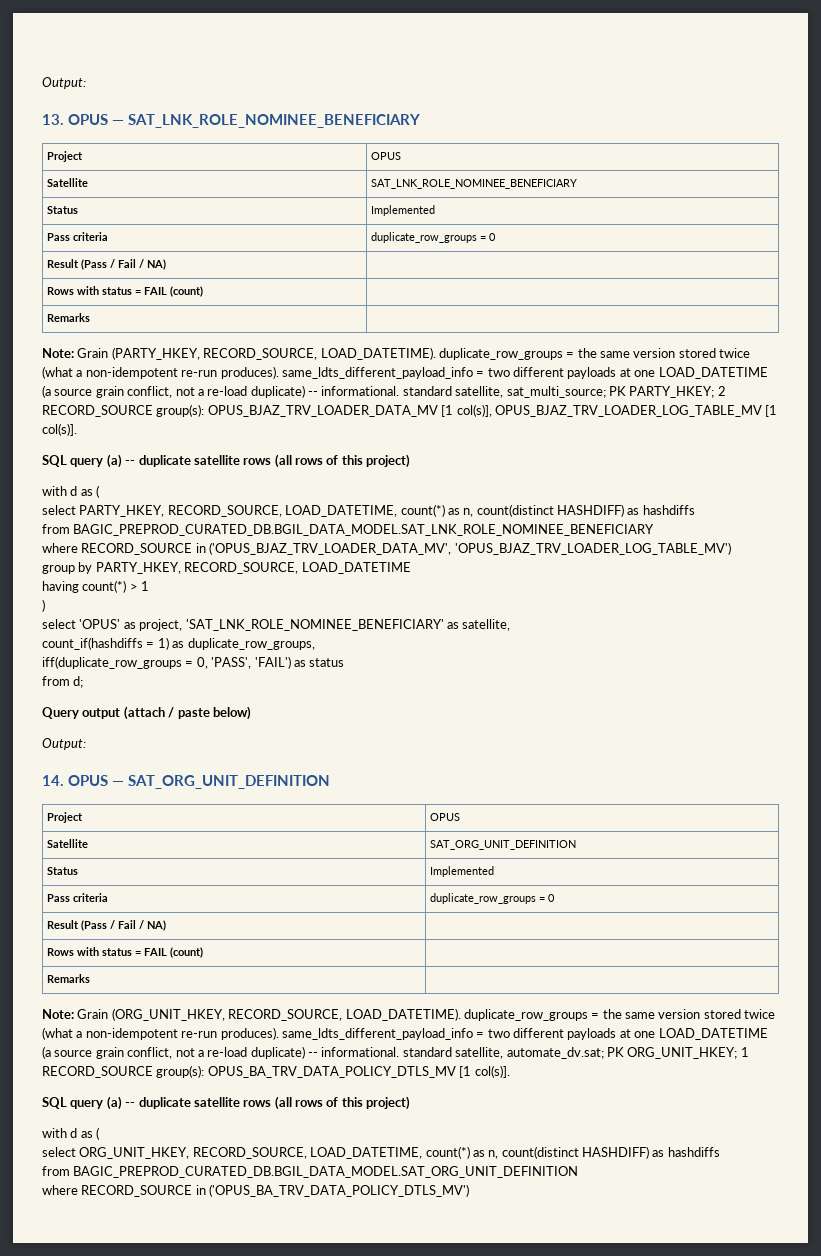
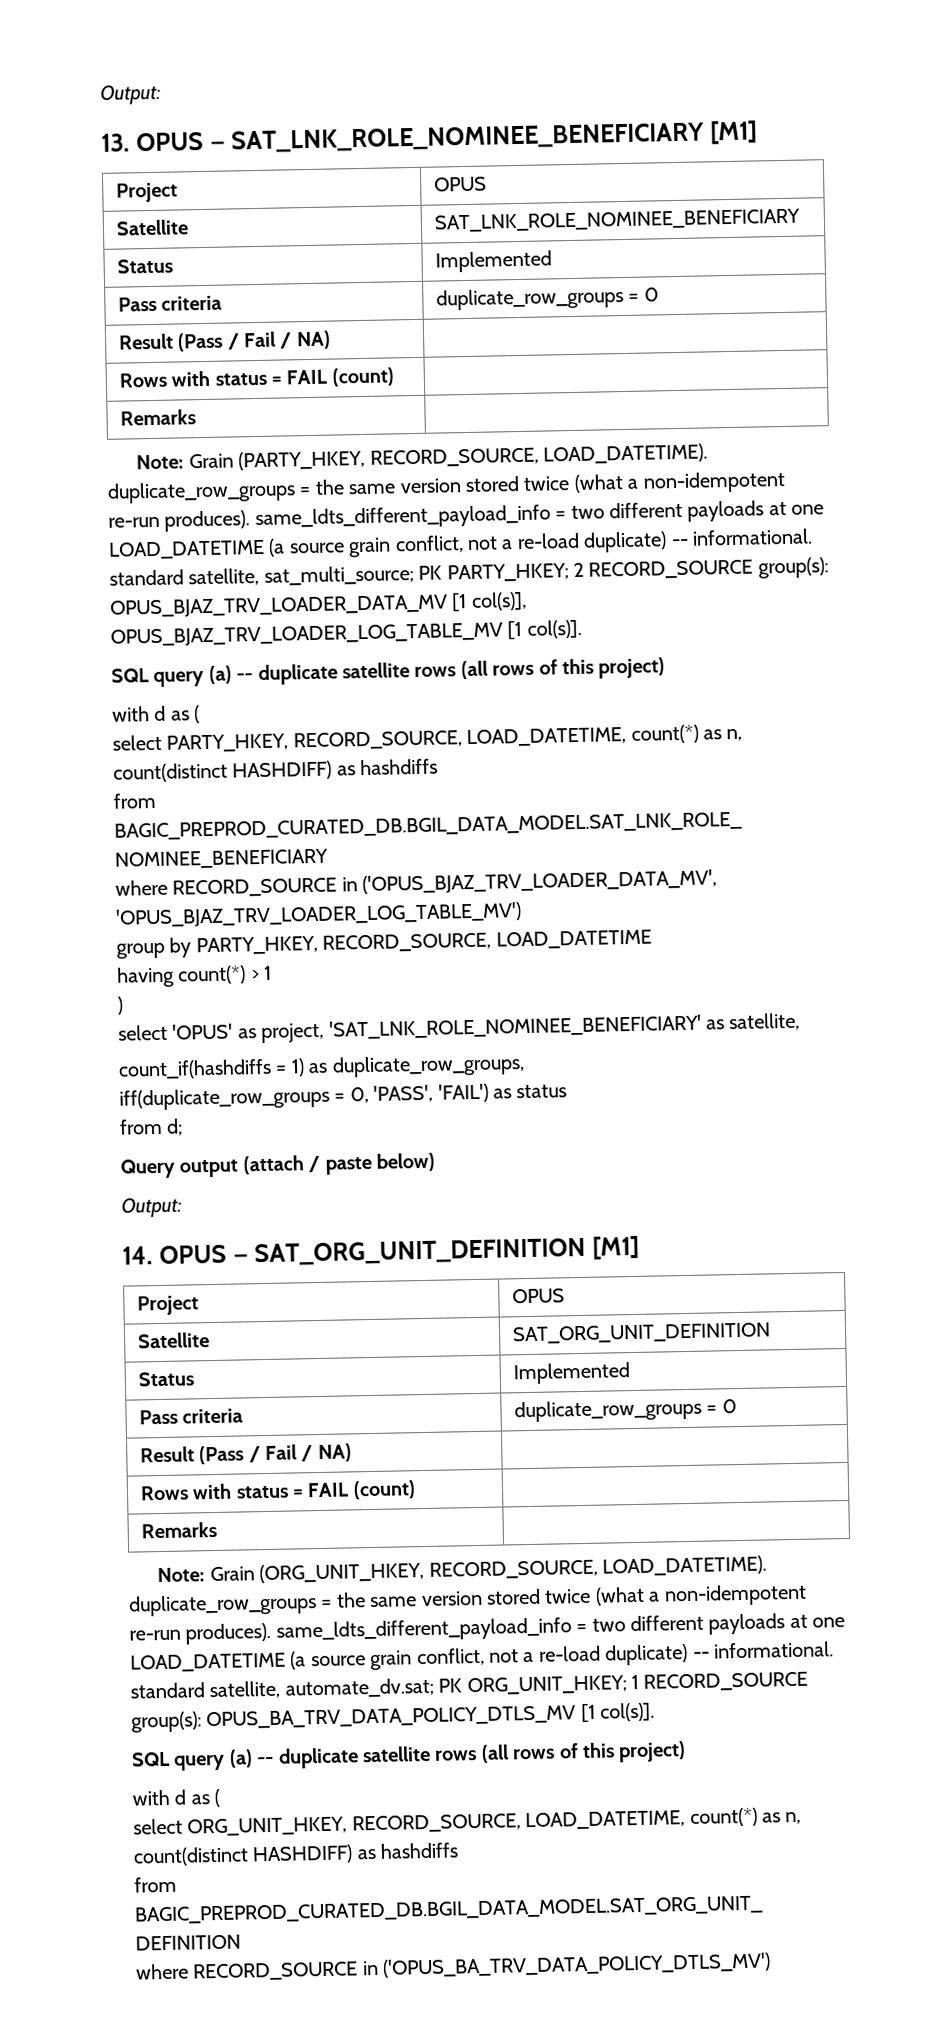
- 13. OPUS — SAT_LNK_ROLE_NOMINEE_BENEFICIARY
+ 13. OPUS — SAT_LNK_ROLE_NOMINEE_BENEFICIARY [M1]
- 14. OPUS — SAT_ORG_UNIT_DEFINITION
+ 14. OPUS — SAT_ORG_UNIT_DEFINITION [M1]

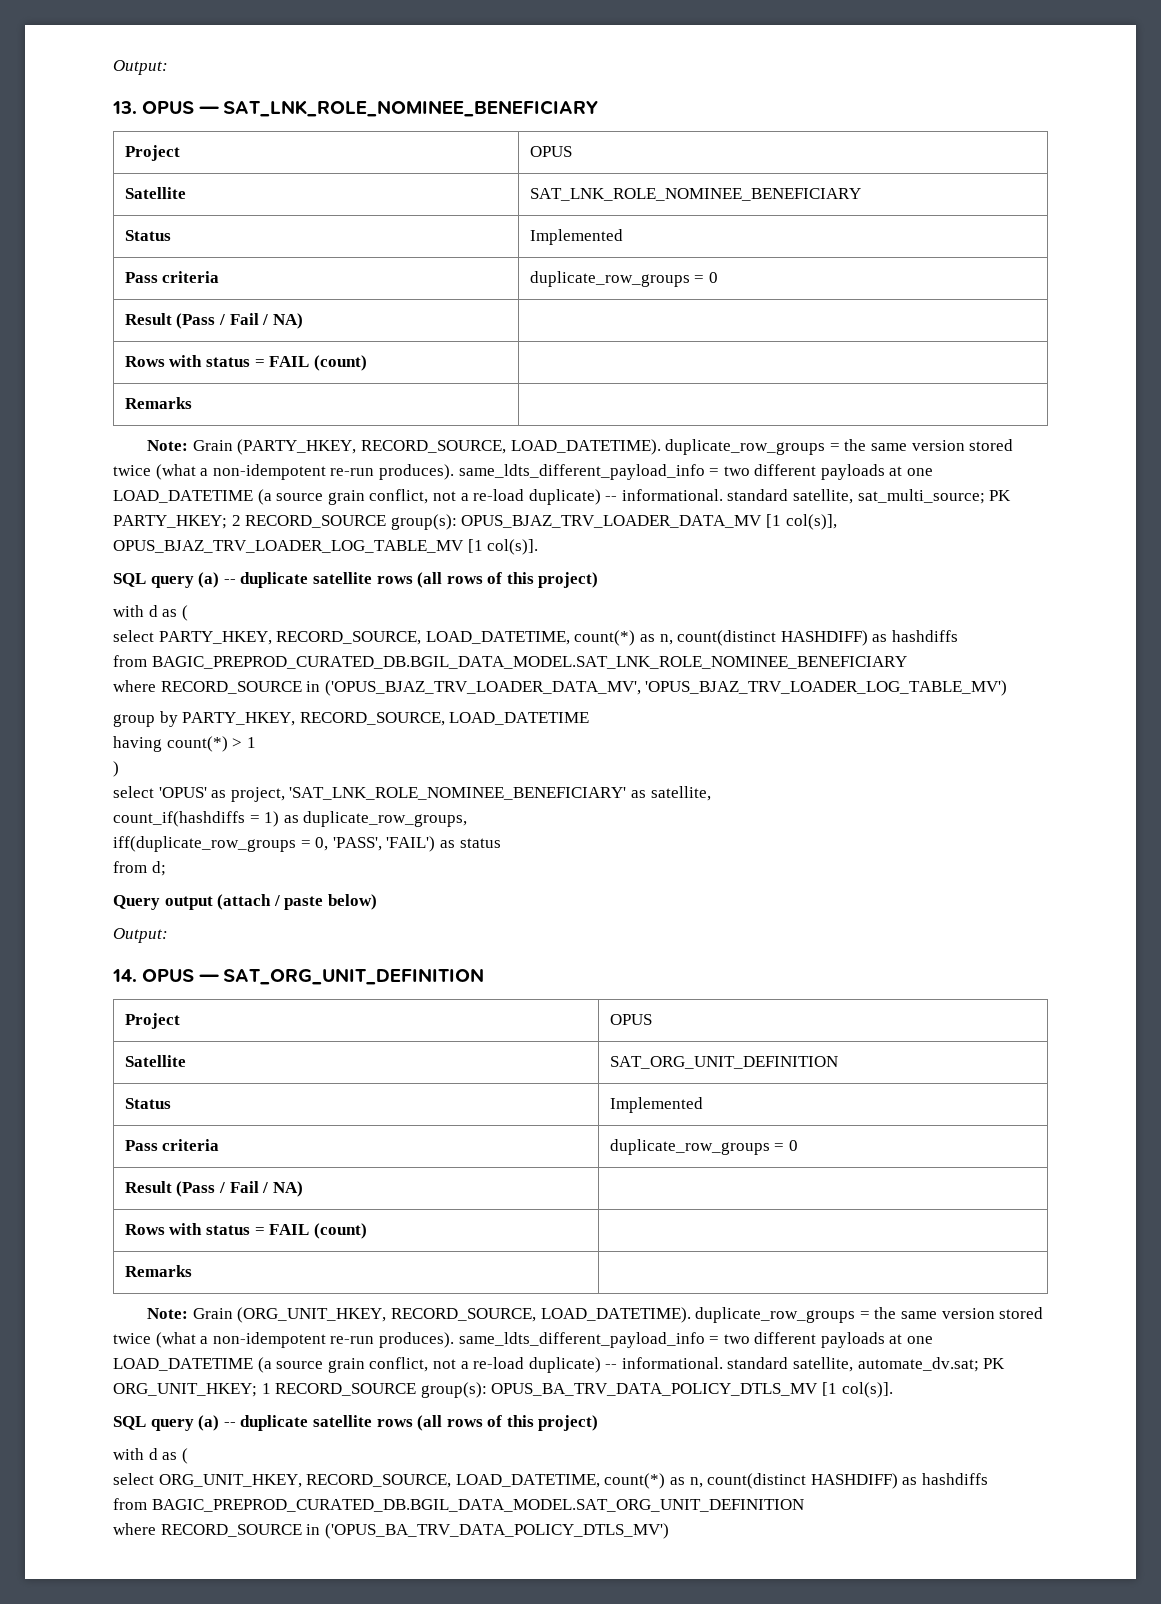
- 13. OPUS — SAT_LNK_ROLE_NOMINEE_BENEFICIARY [M1]
+ 13. OPUS — SAT_LNK_ROLE_NOMINEE_BENEFICIARY
- 14. OPUS — SAT_ORG_UNIT_DEFINITION [M1]
+ 14. OPUS — SAT_ORG_UNIT_DEFINITION

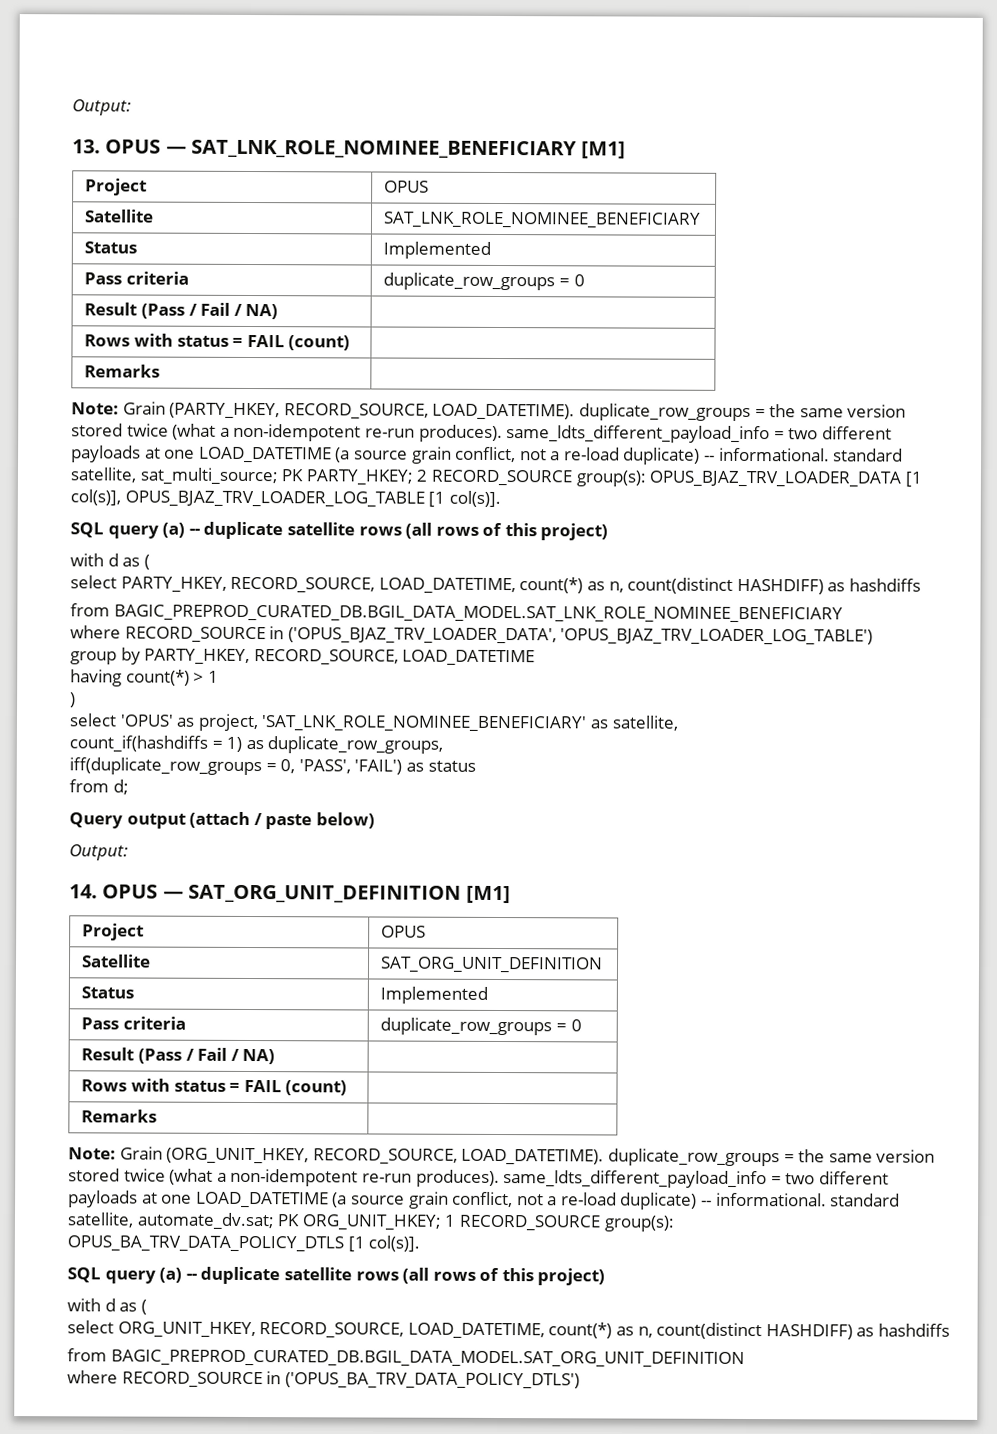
- 13. OPUS — SAT_LNK_ROLE_NOMINEE_BENEFICIARY
+ 13. OPUS — SAT_LNK_ROLE_NOMINEE_BENEFICIARY [M1]
- Note: Grain (PARTY_HKEY, RECORD_SOURCE, LOAD_DATETIME). duplicate_row_groups = the same version stored twice (what a non-idempotent re-run produces). same_ldts_different_payload_info = two different payloads at one LOAD_DATETIME (a source grain conflict, not a re-load duplicate) -- informational. standard satellite, sat_multi_source; PK PARTY_HKEY; 2 RECORD_SOURCE group(s): OPUS_BJAZ_TRV_LOADER_DATA_MV [1 col(s)], OPUS_BJAZ_TRV_LOADER_LOG_TABLE_MV [1 col(s)].
+ Note: Grain (PARTY_HKEY, RECORD_SOURCE, LOAD_DATETIME). duplicate_row_groups = the same version stored twice (what a non-idempotent re-run produces). same_ldts_different_payload_info = two different payloads at one LOAD_DATETIME (a source grain conflict, not a re-load duplicate) -- informational. standard satellite, sat_multi_source; PK PARTY_HKEY; 2 RECORD_SOURCE group(s): OPUS_BJAZ_TRV_LOADER_DATA [1 col(s)], OPUS_BJAZ_TRV_LOADER_LOG_TABLE [1 col(s)].
- where RECORD_SOURCE in ('OPUS_BJAZ_TRV_LOADER_DATA_MV', 'OPUS_BJAZ_TRV_LOADER_LOG_TABLE_MV')
+ where RECORD_SOURCE in ('OPUS_BJAZ_TRV_LOADER_DATA', 'OPUS_BJAZ_TRV_LOADER_LOG_TABLE')
- 14. OPUS — SAT_ORG_UNIT_DEFINITION
+ 14. OPUS — SAT_ORG_UNIT_DEFINITION [M1]
- Note: Grain (ORG_UNIT_HKEY, RECORD_SOURCE, LOAD_DATETIME). duplicate_row_groups = the same version stored twice (what a non-idempotent re-run produces). same_ldts_different_payload_info = two different payloads at one LOAD_DATETIME (a source grain conflict, not a re-load duplicate) -- informational. standard satellite, automate_dv.sat; PK ORG_UNIT_HKEY; 1 RECORD_SOURCE group(s): OPUS_BA_TRV_DATA_POLICY_DTLS_MV [1 col(s)].
+ Note: Grain (ORG_UNIT_HKEY, RECORD_SOURCE, LOAD_DATETIME). duplicate_row_groups = the same version stored twice (what a non-idempotent re-run produces). same_ldts_different_payload_info = two different payloads at one LOAD_DATETIME (a source grain conflict, not a re-load duplicate) -- informational. standard satellite, automate_dv.sat; PK ORG_UNIT_HKEY; 1 RECORD_SOURCE group(s): OPUS_BA_TRV_DATA_POLICY_DTLS [1 col(s)].
- where RECORD_SOURCE in ('OPUS_BA_TRV_DATA_POLICY_DTLS_MV')
+ where RECORD_SOURCE in ('OPUS_BA_TRV_DATA_POLICY_DTLS')

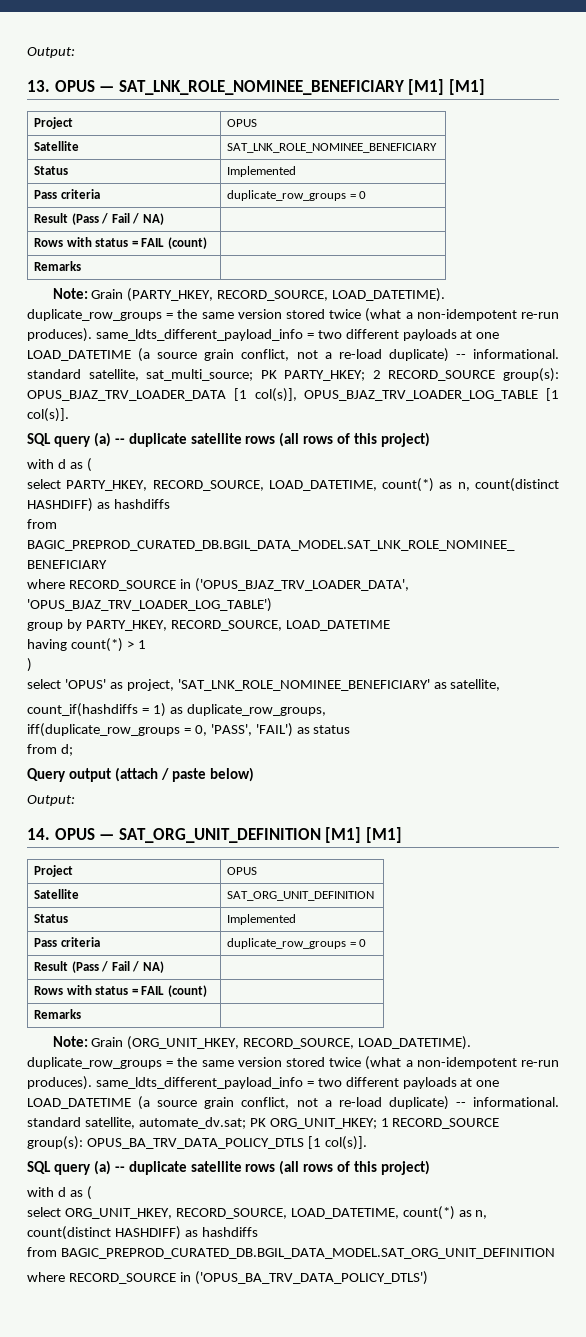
- 13. OPUS — SAT_LNK_ROLE_NOMINEE_BENEFICIARY [M1]
+ 13. OPUS — SAT_LNK_ROLE_NOMINEE_BENEFICIARY [M1] [M1]
- 14. OPUS — SAT_ORG_UNIT_DEFINITION [M1]
+ 14. OPUS — SAT_ORG_UNIT_DEFINITION [M1] [M1]

